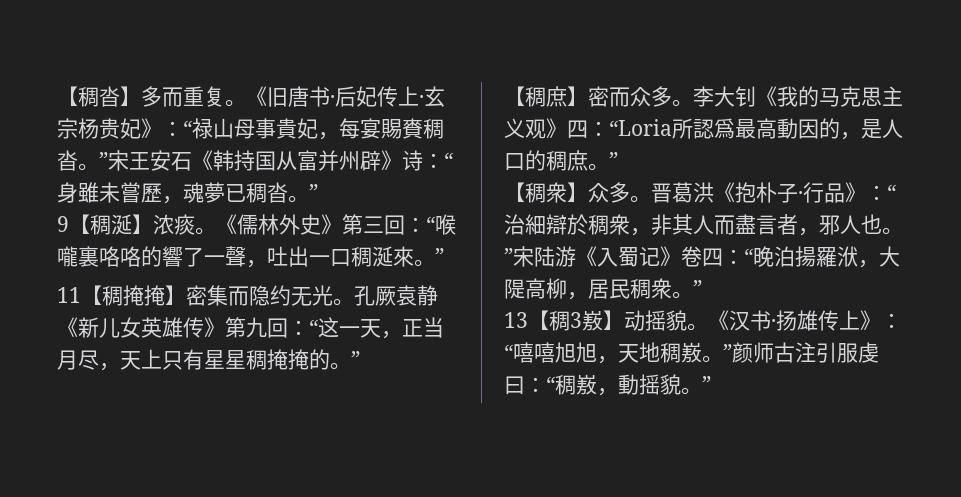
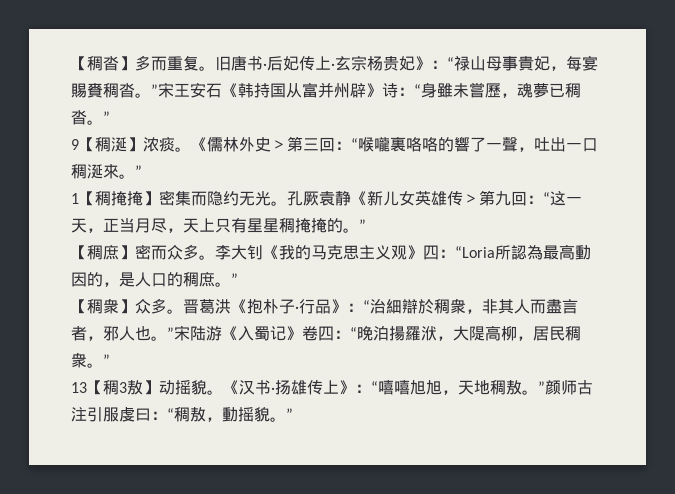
- 《旧唐书·后妃传上·玄宗杨贵妃》：“禄山母事貴妃，每宴賜賚稠沓。”宋王安石《韩持国从富并州辟》诗：“身雖未嘗歷，魂夢已稠沓。”
+ 旧唐书·后妃传上·玄宗杨贵妃》：“禄山母事貴妃，每宴賜賚稠沓。”宋王安石《韩持国从富并州辟》诗：“身雖未嘗歷，魂夢已稠沓。”
- 《儒林外史》第三回：“喉嚨裏咯咯的響了一聲，吐出一口稠涎來。”
+ 《儒林外史＞第三回：“喉嚨裏咯咯的響了一聲，吐出一口稠涎來。”
- 11【稠掩掩】密集而隐约无光。
+ 1【稠掩掩】密集而隐约无光。
- 孔厥袁静《新儿女英雄传》第九回：“这一天，正当月尽，天上只有星星稠掩掩的。”
+ 孔厥袁静《新儿女英雄传＞第九回：“这一天，正当月尽，天上只有星星稠掩掩的。”
- 李大钊《我的马克思主义观》四：“Loria所認爲最高動因的，是人口的稠庶。”
+ 李大钊《我的马克思主义观》四：“Loria所認為最高動因的，是人口的稠庶。”
- 13【稠3㟼】动摇貌。
+ 13【稠3敖】动摇貌。
- 《汉书·扬雄传上》：“嘻嘻旭旭，天地稠㟼。”颜师古注引服虔曰：“稠㟼，動摇貌。”
+ 《汉书·扬雄传上》：“嘻嘻旭旭，天地稠敖。”颜师古注引服虔曰：“稠敖，動摇貌。”

